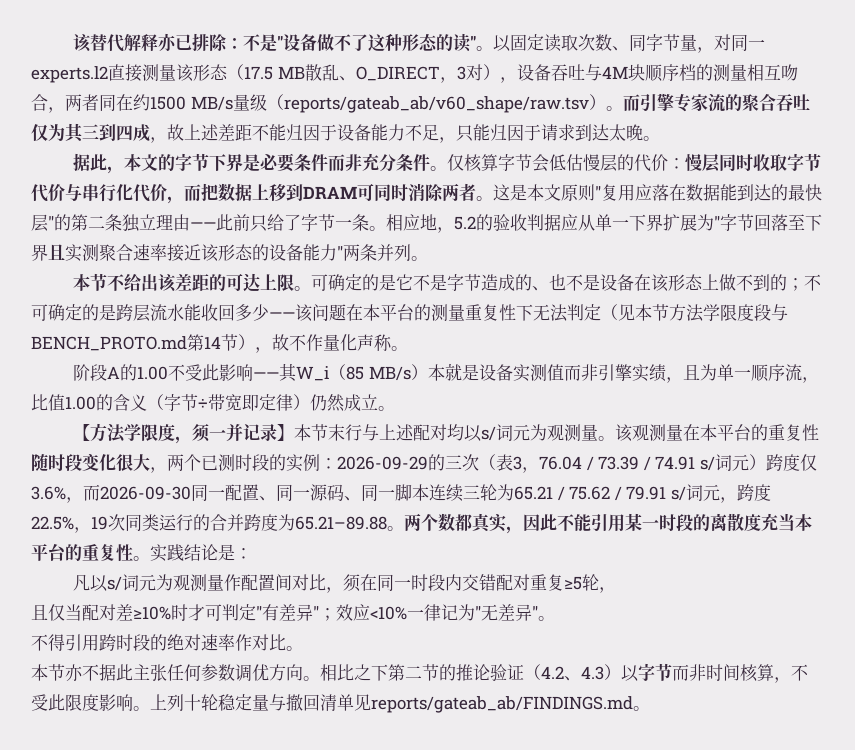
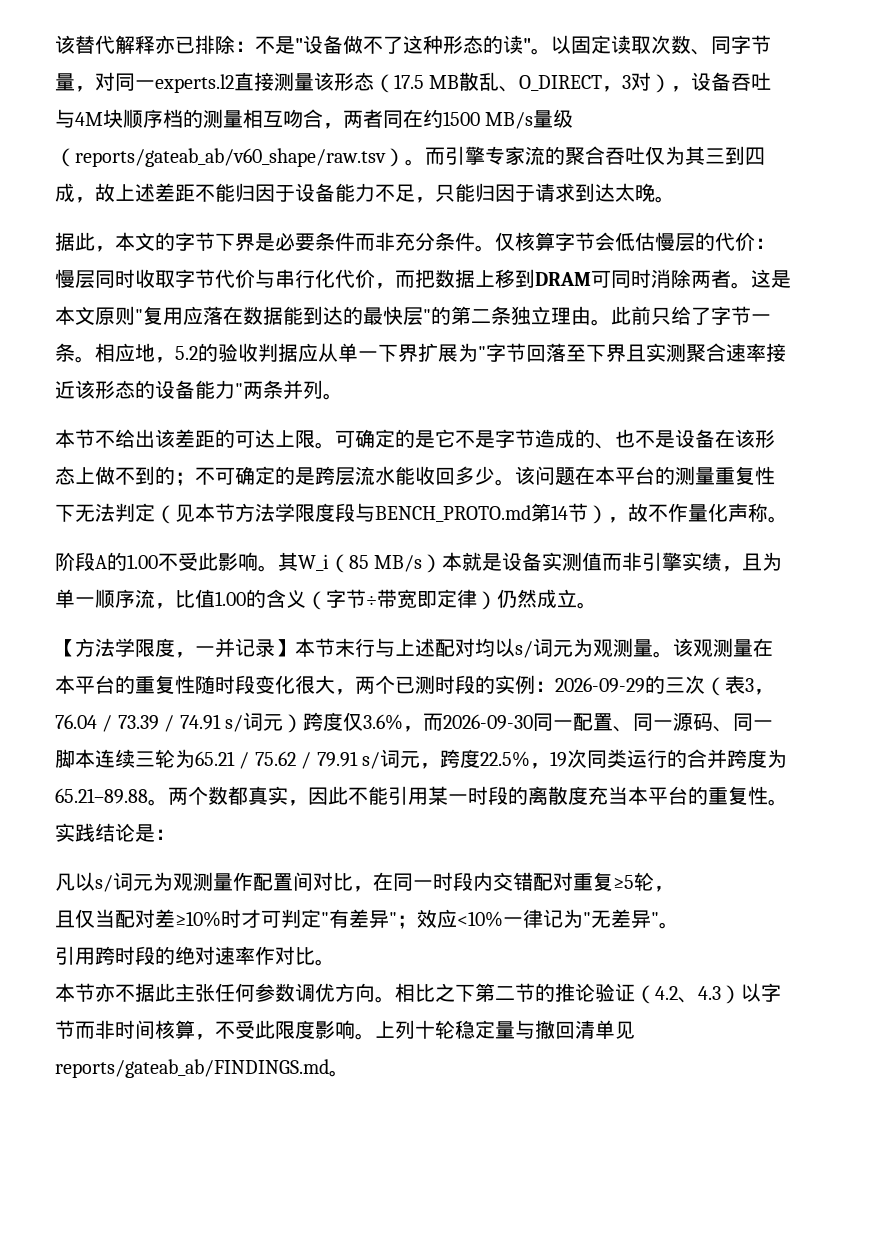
- 这是本文原则"复用应落在数据能到达的最快层"的第二条独立理由——此前只给了字节一条。
+ 这是本文原则"复用应落在数据能到达的最快层"的第二条独立理由。此前只给了字节一条。
- 可确定的是它不是字节造成的、也不是设备在该形态上做不到的；不可确定的是跨层流水能收回多少——该问题在本平台的测量重复性下无法判定（见本节方法学限度段与BENCH_PROTO.md第14节），故不作量化声称。
+ 可确定的是它不是字节造成的、也不是设备在该形态上做不到的；不可确定的是跨层流水能收回多少。该问题在本平台的测量重复性下无法判定（见本节方法学限度段与BENCH_PROTO.md第14节），故不作量化声称。
- 阶段A的1.00不受此影响——其W_i（85 MB/s）本就是设备实测值而非引擎实绩，且为单一顺序流，比值1.00的含义（字节÷带宽即定律）仍然成立。
+ 阶段A的1.00不受此影响。其W_i（85 MB/s）本就是设备实测值而非引擎实绩，且为单一顺序流，比值1.00的含义（字节÷带宽即定律）仍然成立。
- 【方法学限度，须一并记录】本节末行与上述配对均以s/词元为观测量。
+ 【方法学限度，一并记录】本节末行与上述配对均以s/词元为观测量。
- 凡以s/词元为观测量作配置间对比，须在同一时段内交错配对重复≥5轮，
+ 凡以s/词元为观测量作配置间对比，在同一时段内交错配对重复≥5轮，
- 不得引用跨时段的绝对速率作对比。
+ 引用跨时段的绝对速率作对比。

